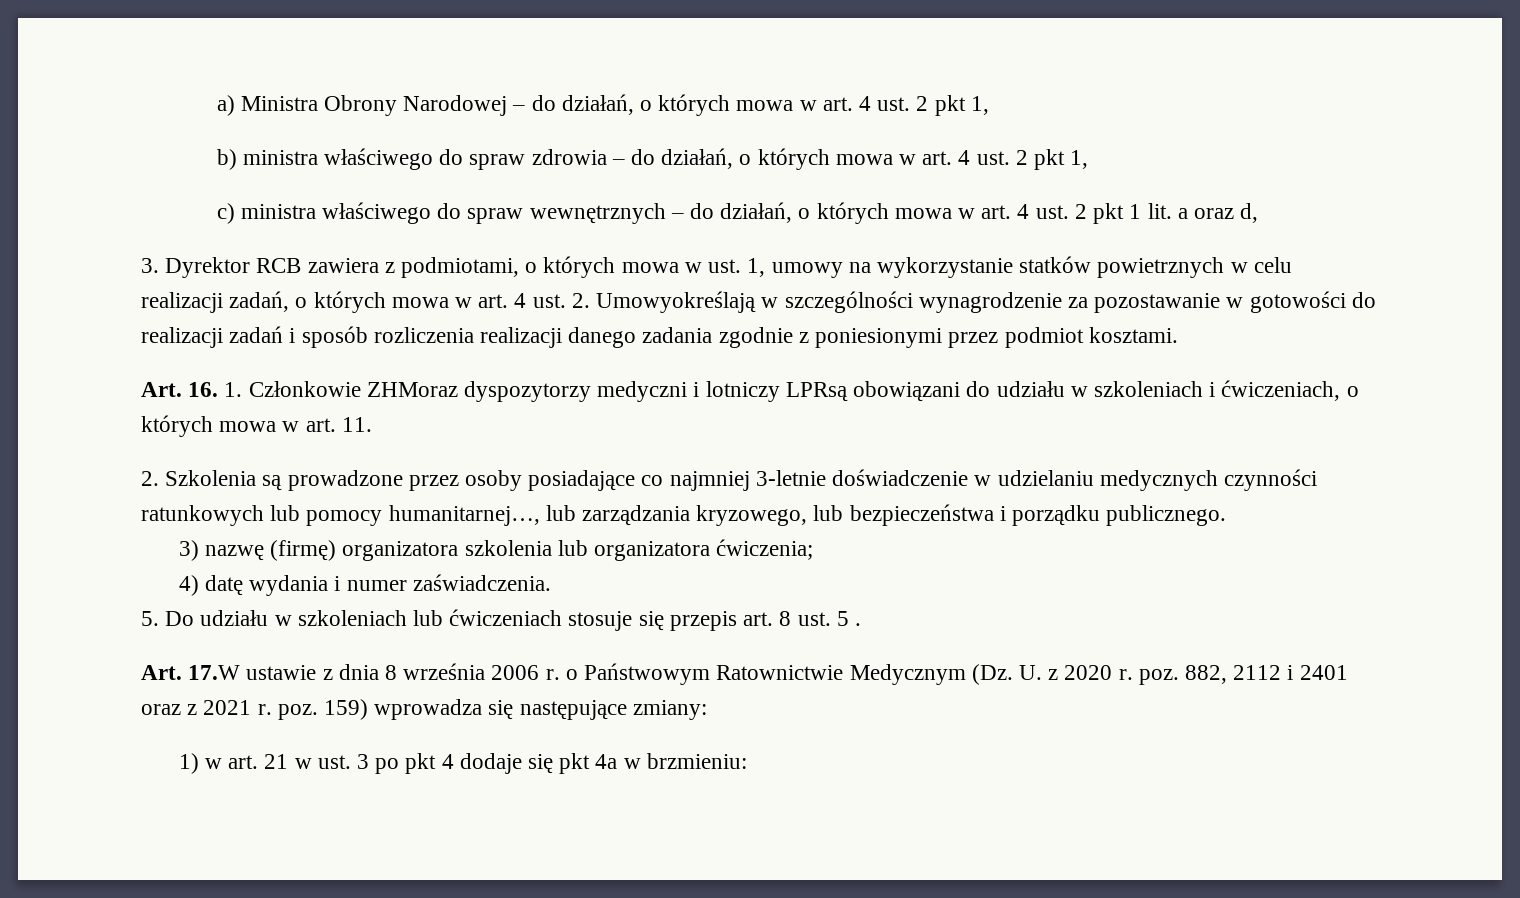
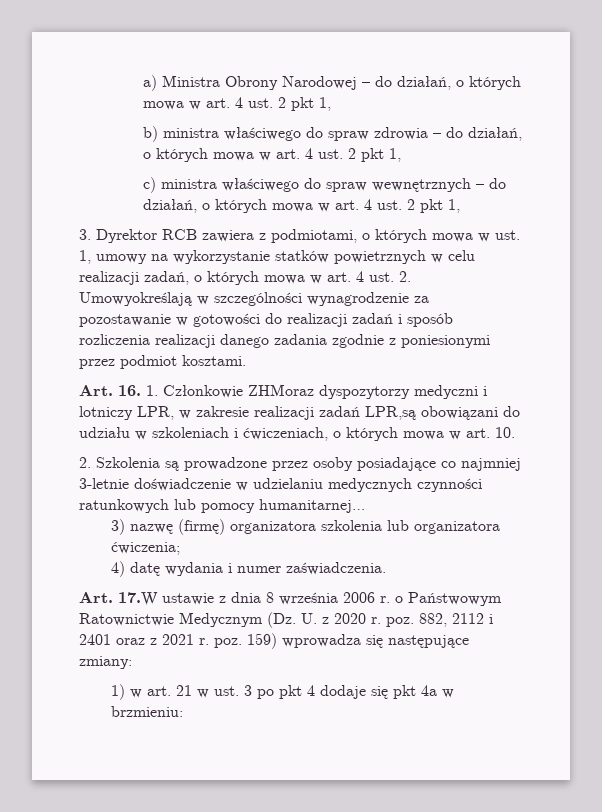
- c) ministra właściwego do spraw wewnętrznych – do działań, o których mowa w art. 4 ust. 2 pkt 1 lit. a oraz d,
+ c) ministra właściwego do spraw wewnętrznych – do działań, o których mowa w art. 4 ust. 2 pkt 1,
- Art. 16. 1. Członkowie ZHMoraz dyspozytorzy medyczni i lotniczy LPRsą obowiązani do udziału w szkoleniach i ćwiczeniach, o których mowa w art. 11.
+ Art. 16. 1. Członkowie ZHMoraz dyspozytorzy medyczni i lotniczy LPR, w zakresie realizacji zadań LPR,są obowiązani do udziału w szkoleniach i ćwiczeniach, o których mowa w art. 10.
- 2. Szkolenia są prowadzone przez osoby posiadające co najmniej 3-letnie doświadczenie w udzielaniu medycznych czynności ratunkowych lub pomocy humanitarnej…, lub zarządzania kryzowego, lub bezpieczeństwa i porządku publicznego.
+ 2. Szkolenia są prowadzone przez osoby posiadające co najmniej 3-letnie doświadczenie w udzielaniu medycznych czynności ratunkowych lub pomocy humanitarnej…
- 5. Do udziału w szkoleniach lub ćwiczeniach stosuje się przepis art. 8 ust. 5 .

